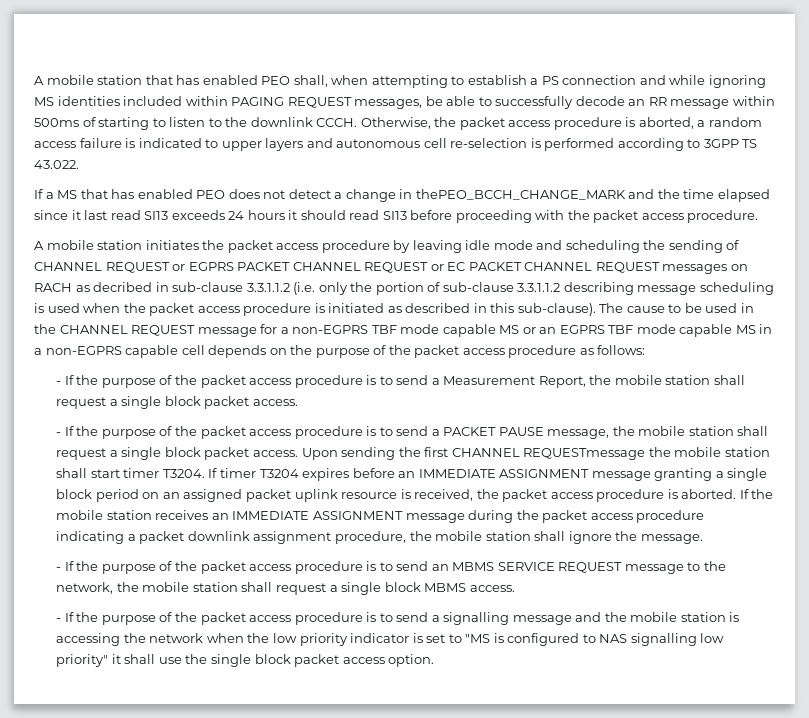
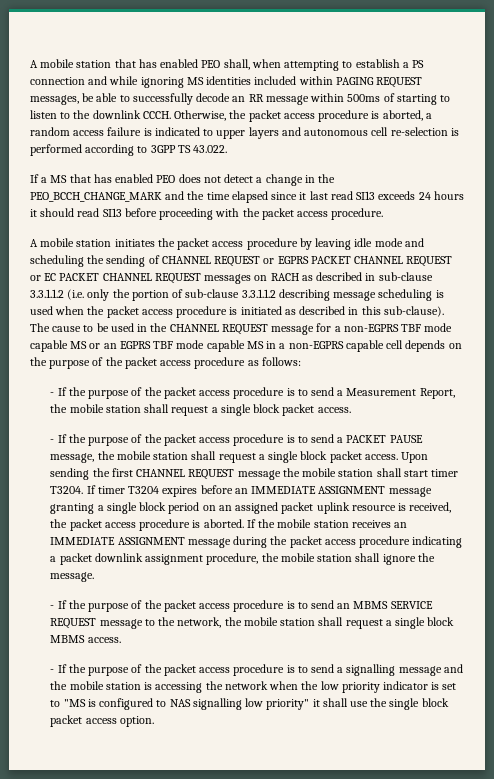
- If a MS that has enabled PEO does not detect a change in thePEO_BCCH_CHANGE_MARK and the time elapsed since it last read SI13 exceeds 24 hours it should read SI13 before proceeding with the packet access procedure.
+ If a MS that has enabled PEO does not detect a change in the PEO_BCCH_CHANGE_MARK and the time elapsed since it last read SI13 exceeds 24 hours it should read SI13 before proceeding with the packet access procedure.
- A mobile station initiates the packet access procedure by leaving idle mode and scheduling the sending of CHANNEL REQUEST or EGPRS PACKET CHANNEL REQUEST or EC PACKET CHANNEL REQUEST messages on RACH as decribed in sub-clause 3.3.1.1.2 (i.e. only the portion of sub-clause 3.3.1.1.2 describing message scheduling is used when the packet access procedure is initiated as described in this sub-clause).
+ A mobile station initiates the packet access procedure by leaving idle mode and scheduling the sending of CHANNEL REQUEST or EGPRS PACKET CHANNEL REQUEST or EC PACKET CHANNEL REQUEST messages on RACH as described in sub-clause 3.3.1.1.2 (i.e. only the portion of sub-clause 3.3.1.1.2 describing message scheduling is used when the packet access procedure is initiated as described in this sub-clause).
- Upon sending the first CHANNEL REQUESTmessage the mobile station shall start timer T3204.
+ Upon sending the first CHANNEL REQUEST message the mobile station shall start timer T3204.

